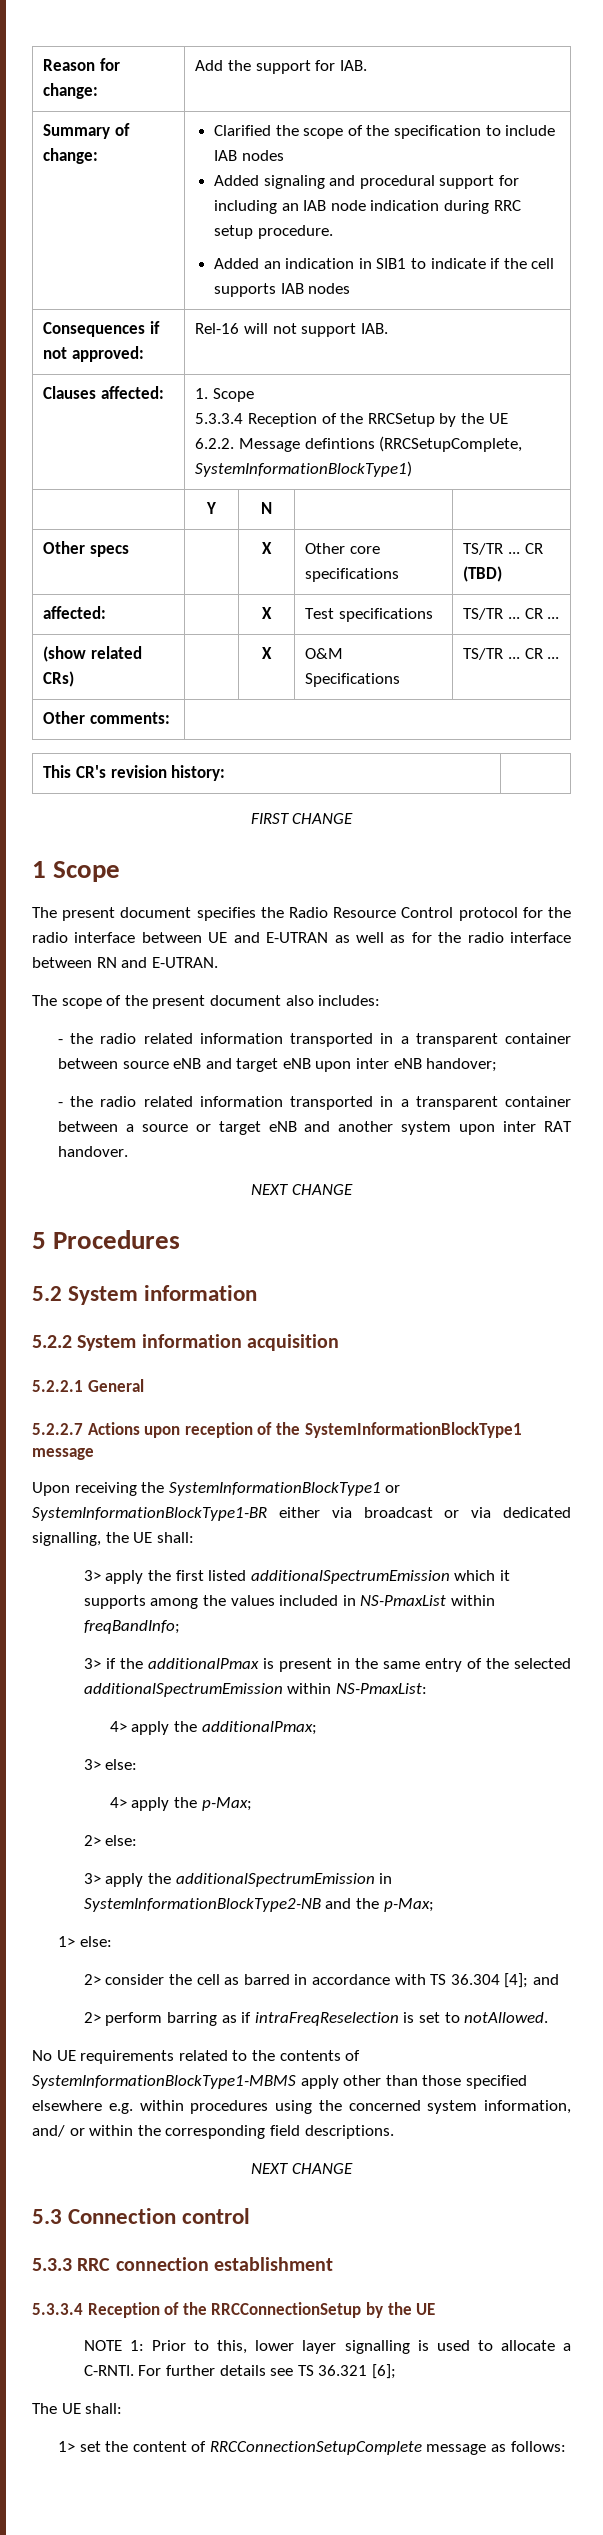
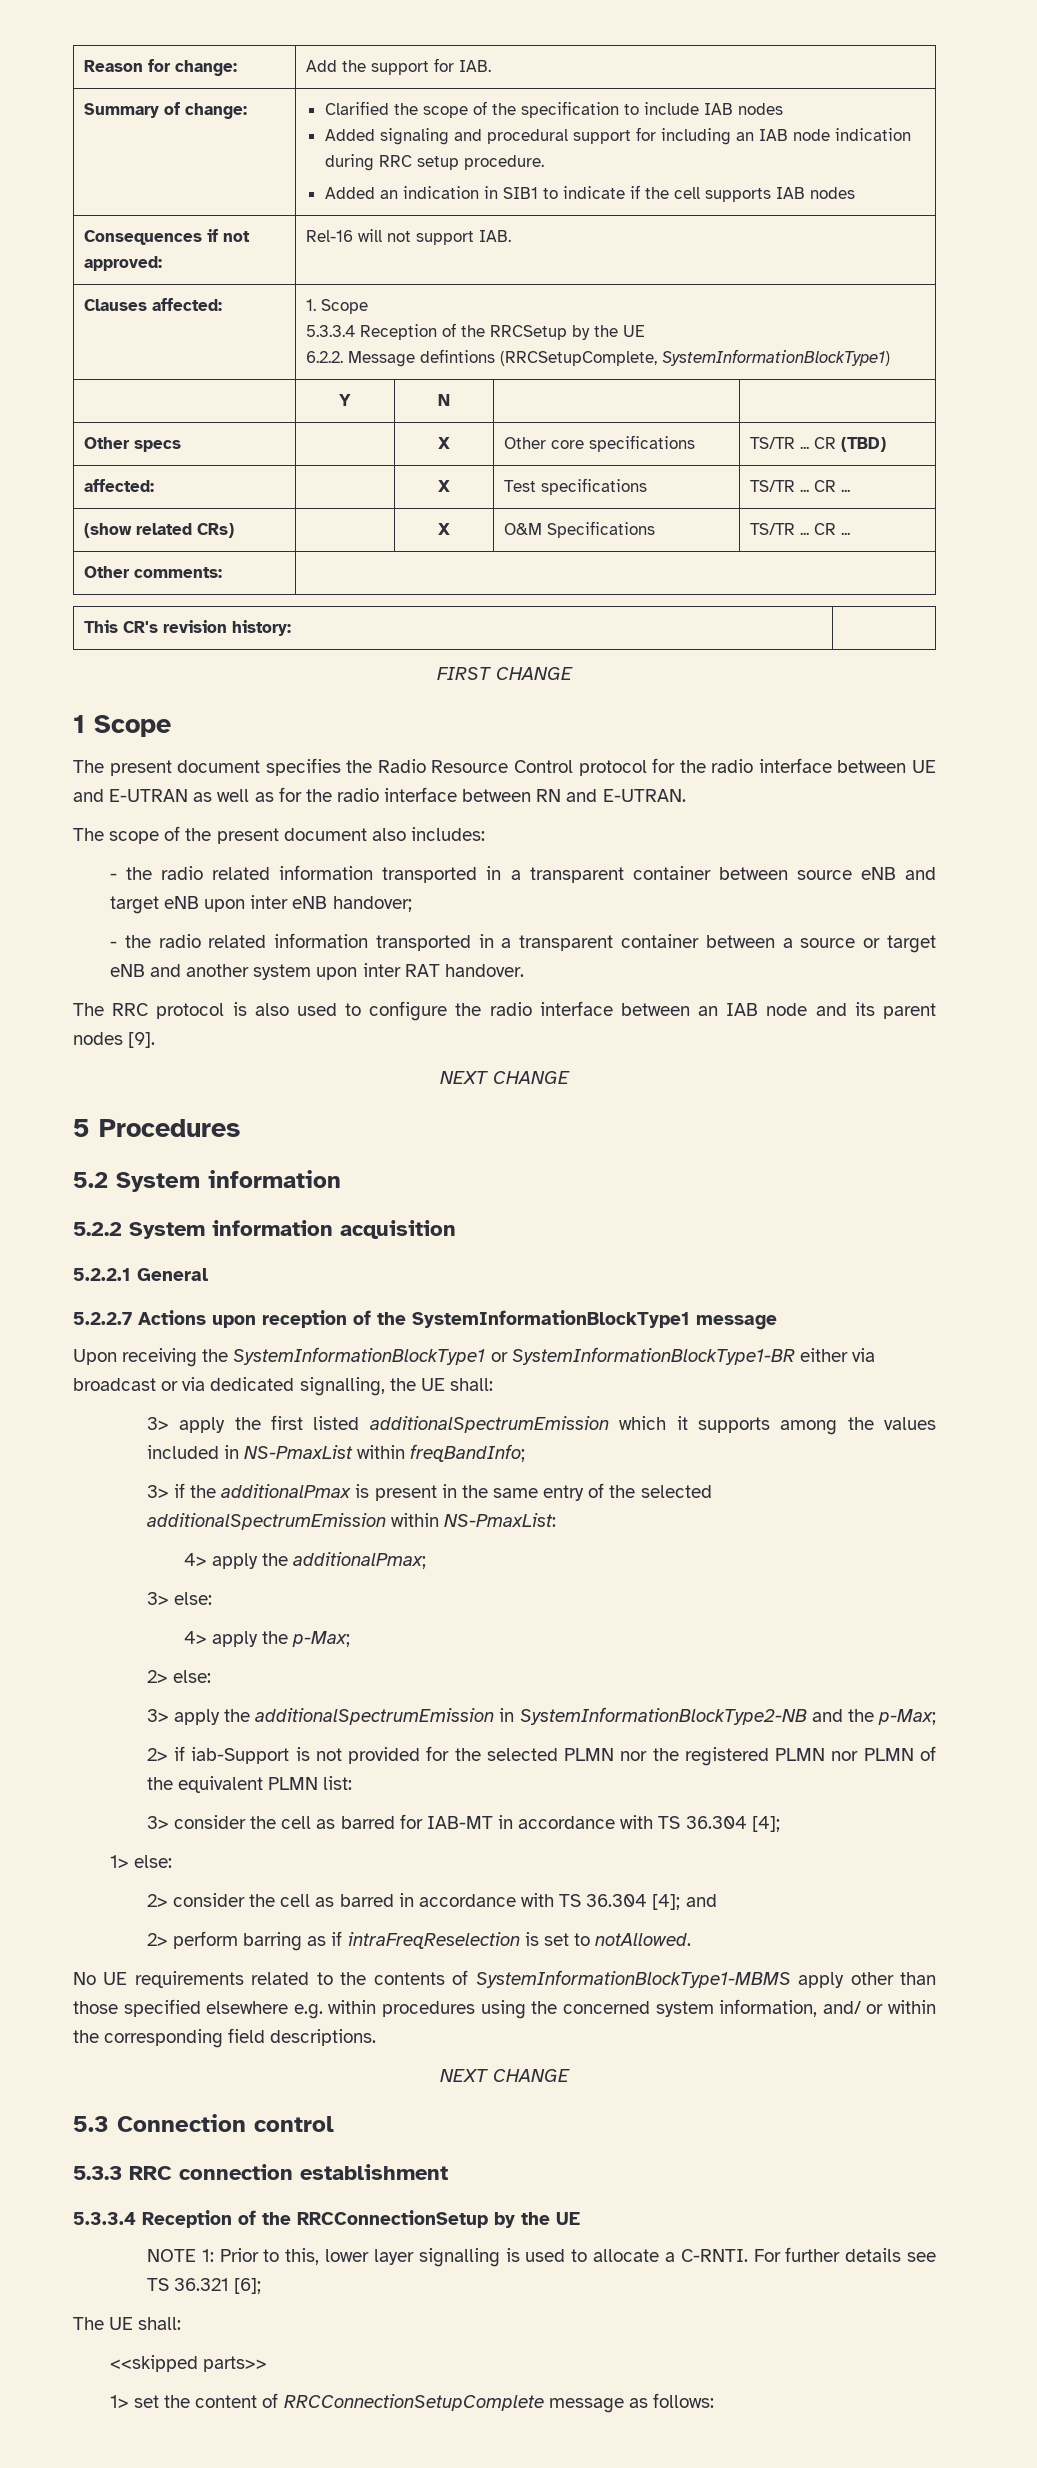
+ The RRC protocol is also used to configure the radio interface between an IAB node and its parent nodes [9].
+ 2> if iab-Support is not provided for the selected PLMN nor the registered PLMN nor PLMN of the equivalent PLMN list:
+ 3> consider the cell as barred for IAB-MT in accordance with TS 36.304 [4];
+ <<skipped parts>>

